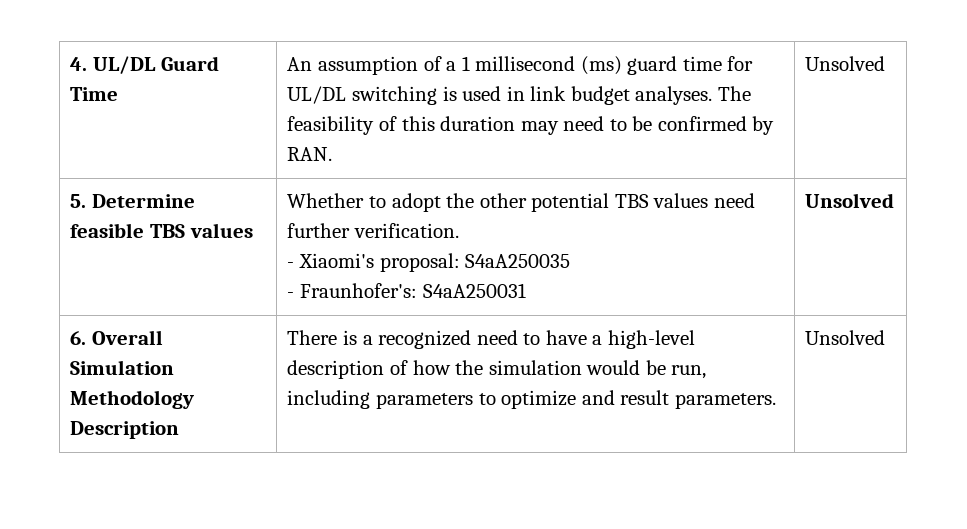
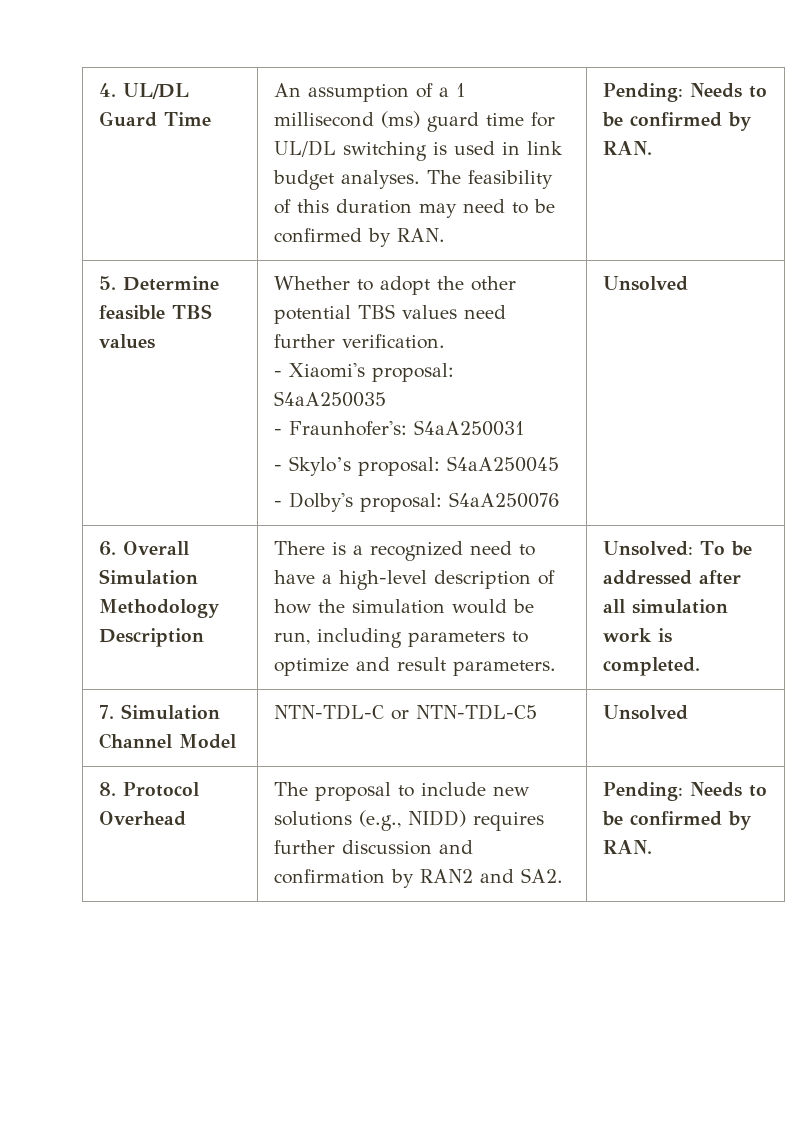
- The feasibility of this duration may need to be confirmed by RAN. | Unsolved
+ The feasibility of this duration may need to be confirmed by RAN. | Pending: Needs to be confirmed by RAN.
  5. Determine feasible TBS values | Whether to adopt the other potential TBS values need further verification.
  - Xiaomi's proposal: S4aA250035
- - Fraunhofer's: S4aA250031 | Unsolved
+ - Fraunhofer's: S4aA250031
+ - Skylo’s proposal: S4aA250045
+ - Dolby's proposal: S4aA250076 | Unsolved
- 6. Overall Simulation Methodology Description | There is a recognized need to have a high-level description of how the simulation would be run, including parameters to optimize and result parameters. | Unsolved
+ 6. Overall Simulation Methodology Description | There is a recognized need to have a high-level description of how the simulation would be run, including parameters to optimize and result parameters. | Unsolved: To be addressed after all simulation work is completed.
+ 7. Simulation Channel Model | NTN-TDL-C or NTN-TDL-C5 | Unsolved
+ 8. Protocol Overhead | The proposal to include new solutions (e.g., NIDD) requires further discussion and confirmation by RAN2 and SA2. | Pending: Needs to be confirmed by RAN.

